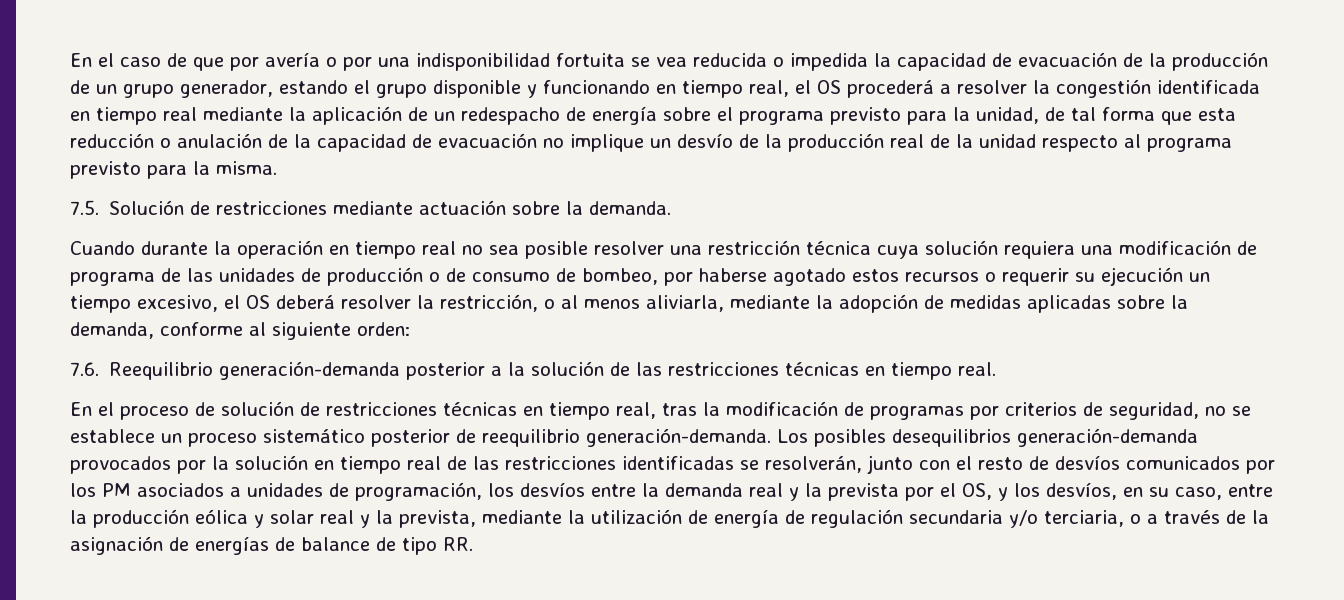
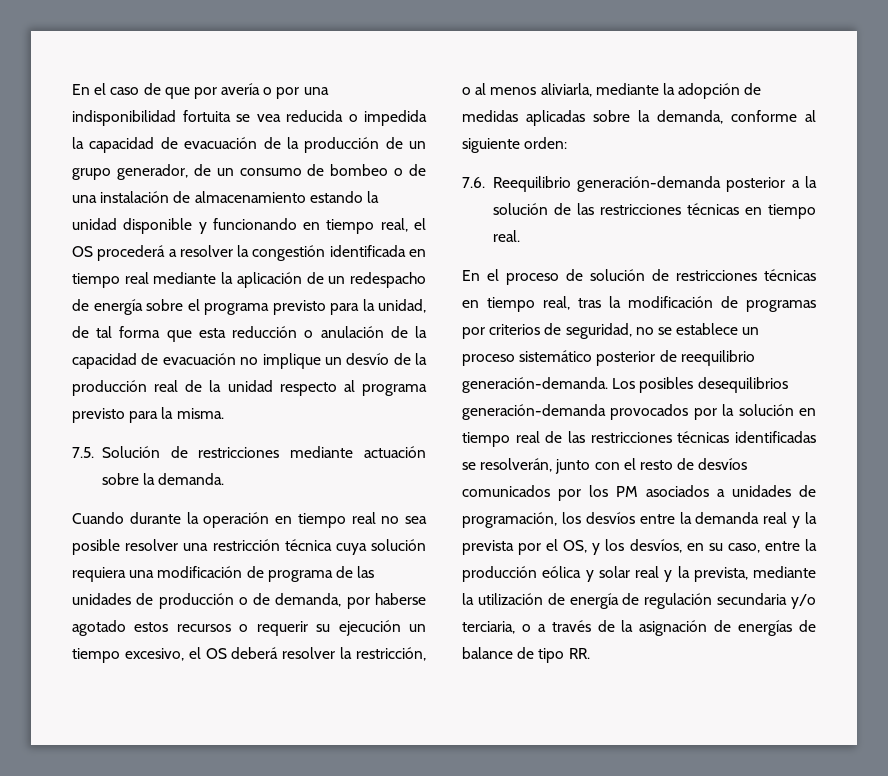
- En el caso de que por avería o por una indisponibilidad fortuita se vea reducida o impedida la capacidad de evacuación de la producción de un grupo generador, estando el grupo disponible y funcionando en tiempo real, el OS procederá a resolver la congestión identificada en tiempo real mediante la aplicación de un redespacho de energía sobre el programa previsto para la unidad, de tal forma que esta reducción o anulación de la capacidad de evacuación no implique un desvío de la producción real de la unidad respecto al programa previsto para la misma.
+ En el caso de que por avería o por una indisponibilidad fortuita se vea reducida o impedida la capacidad de evacuación de la producción de un grupo generador, de un consumo de bombeo o de una instalación de almacenamiento estando la unidad disponible y funcionando en tiempo real, el OS procederá a resolver la congestión identificada en tiempo real mediante la aplicación de un redespacho de energía sobre el programa previsto para la unidad, de tal forma que esta reducción o anulación de la capacidad de evacuación no implique un desvío de la producción real de la unidad respecto al programa previsto para la misma.
- Cuando durante la operación en tiempo real no sea posible resolver una restricción técnica cuya solución requiera una modificación de programa de las unidades de producción o de consumo de bombeo, por haberse agotado estos recursos o requerir su ejecución un tiempo excesivo, el OS deberá resolver la restricción, o al menos aliviarla, mediante la adopción de medidas aplicadas sobre la demanda, conforme al siguiente orden:
+ Cuando durante la operación en tiempo real no sea posible resolver una restricción técnica cuya solución requiera una modificación de programa de las unidades de producción o de demanda, por haberse agotado estos recursos o requerir su ejecución un tiempo excesivo, el OS deberá resolver la restricción, o al menos aliviarla, mediante la adopción de medidas aplicadas sobre la demanda, conforme al siguiente orden:
- Los posibles desequilibrios generación-demanda provocados por la solución en tiempo real de las restricciones identificadas se resolverán, junto con el resto de desvíos comunicados por los PM asociados a unidades de programación, los desvíos entre la demanda real y la prevista por el OS, y los desvíos, en su caso, entre la producción eólica y solar real y la prevista, mediante la utilización de energía de regulación secundaria y/o terciaria, o a través de la asignación de energías de balance de tipo RR.
+ Los posibles desequilibrios generación-demanda provocados por la solución en tiempo real de las restricciones técnicas identificadas se resolverán, junto con el resto de desvíos comunicados por los PM asociados a unidades de programación, los desvíos entre la demanda real y la prevista por el OS, y los desvíos, en su caso, entre la producción eólica y solar real y la prevista, mediante la utilización de energía de regulación secundaria y/o terciaria, o a través de la asignación de energías de balance de tipo RR.

